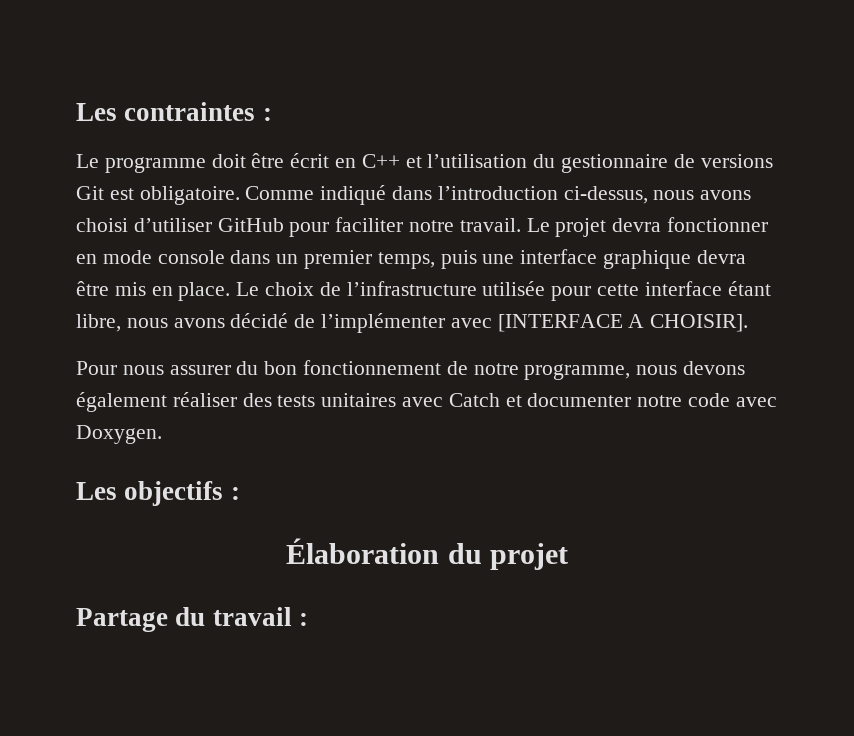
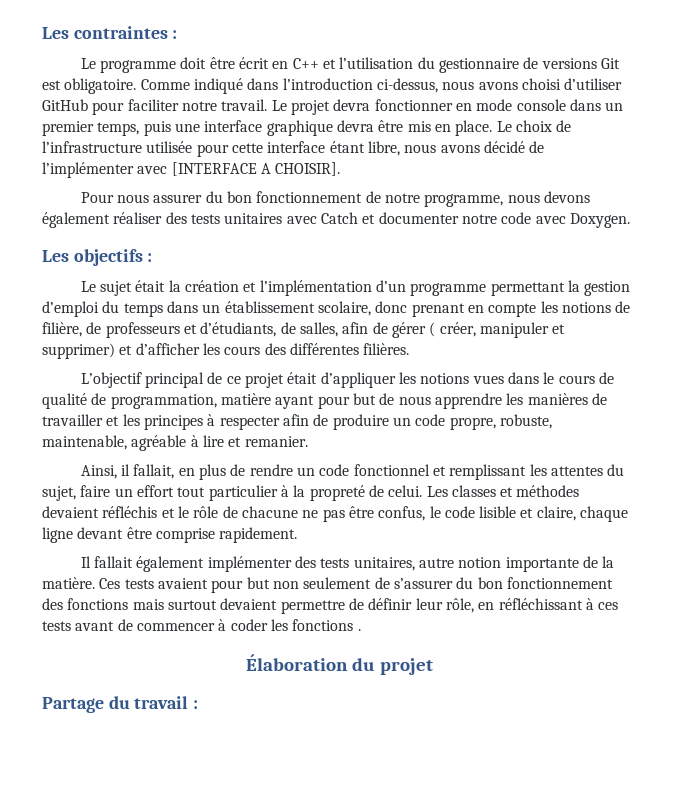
+ Le sujet était la création et l’implémentation d’un programme permettant la gestion d’emploi du temps dans un établissement scolaire, donc prenant en compte les notions de filière, de professeurs et d’étudiants, de salles, afin de gérer ( créer, manipuler et supprimer) et d’afficher les cours des différentes filières.
+ L’objectif principal de ce projet était d’appliquer les notions vues dans le cours de qualité de programmation, matière ayant pour but de nous apprendre les manières de travailler et les principes à respecter afin de produire un code propre, robuste, maintenable, agréable à lire et remanier.
+ Ainsi, il fallait, en plus de rendre un code fonctionnel et remplissant les attentes du sujet, faire un effort tout particulier à la propreté de celui. Les classes et méthodes devaient réfléchis et le rôle de chacune ne pas être confus, le code lisible et claire, chaque ligne devant être comprise rapidement.
+ Il fallait également implémenter des tests unitaires, autre notion importante de la matière. Ces tests avaient pour but non seulement de s’assurer du bon fonctionnement des fonctions mais surtout devaient permettre de définir leur rôle, en réfléchissant à ces tests avant de commencer à coder les fonctions .

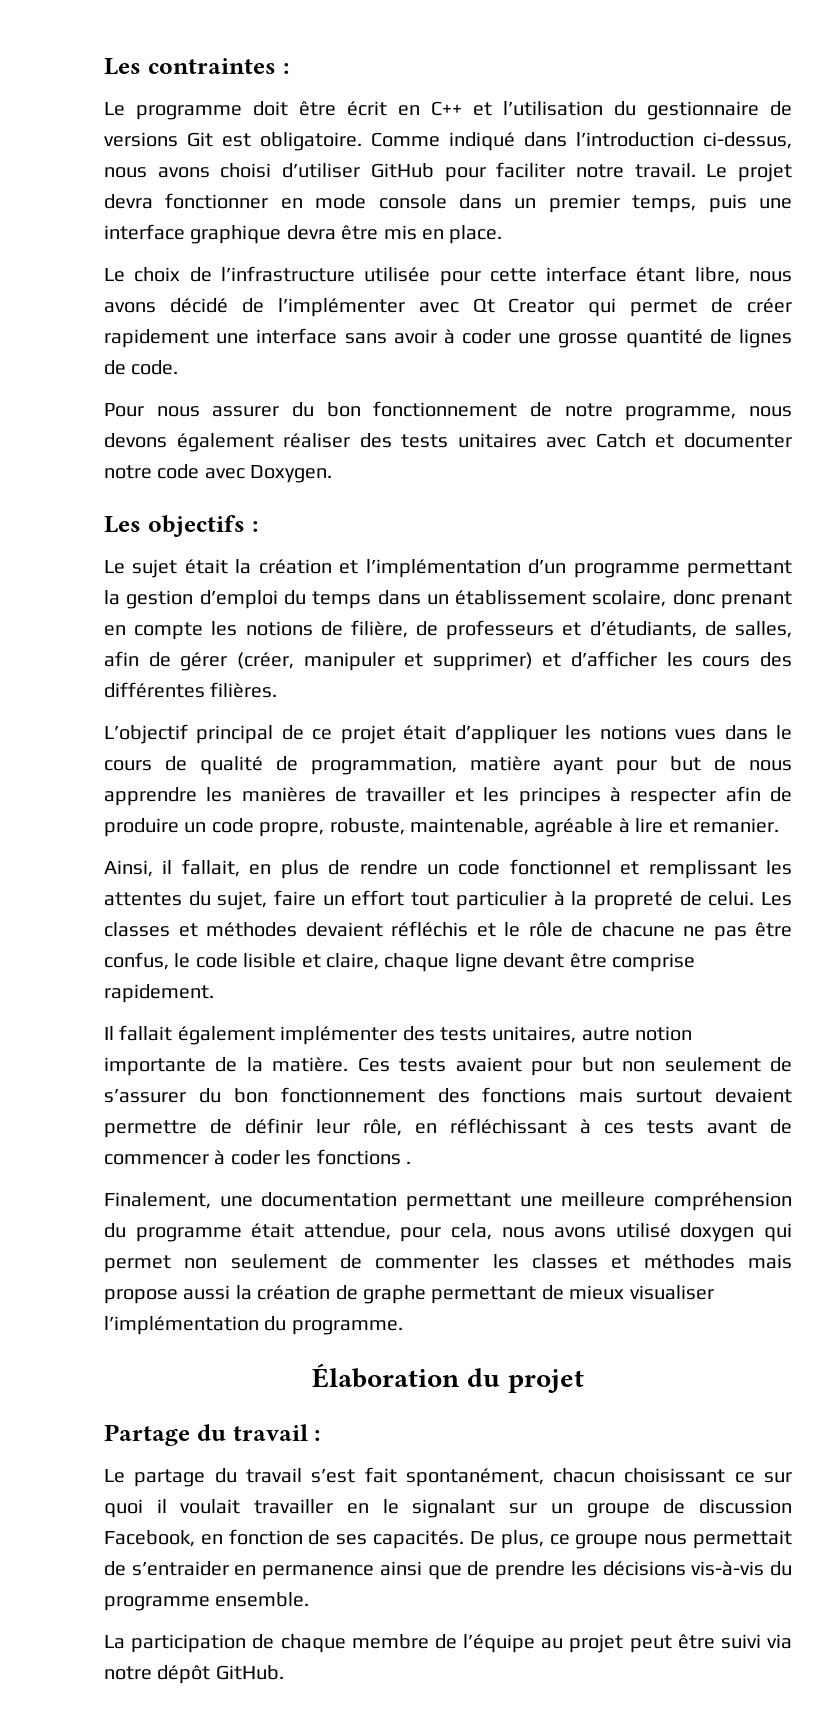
- Le projet devra fonctionner en mode console dans un premier temps, puis une interface graphique devra être mis en place. Le choix de l’infrastructure utilisée pour cette interface étant libre, nous avons décidé de l’implémenter avec [INTERFACE A CHOISIR].
+ Le projet devra fonctionner en mode console dans un premier temps, puis une interface graphique devra être mis en place.
+ Le choix de l’infrastructure utilisée pour cette interface étant libre, nous avons décidé de l’implémenter avec Qt Creator qui permet de créer rapidement une interface sans avoir à coder une grosse quantité de lignes de code.
- Le sujet était la création et l’implémentation d’un programme permettant la gestion d’emploi du temps dans un établissement scolaire, donc prenant en compte les notions de filière, de professeurs et d’étudiants, de salles, afin de gérer ( créer, manipuler et supprimer) et d’afficher les cours des différentes filières.
+ Le sujet était la création et l’implémentation d’un programme permettant la gestion d’emploi du temps dans un établissement scolaire, donc prenant en compte les notions de filière, de professeurs et d’étudiants, de salles, afin de gérer (créer, manipuler et supprimer) et d’afficher les cours des différentes filières.
+ Finalement, une documentation permettant une meilleure compréhension du programme était attendue, pour cela, nous avons utilisé doxygen qui permet non seulement de commenter les classes et méthodes mais propose aussi la création de graphe permettant de mieux visualiser l’implémentation du programme.
+ Le partage du travail s’est fait spontanément, chacun choisissant ce sur quoi il voulait travailler en le signalant sur un groupe de discussion Facebook, en fonction de ses capacités. De plus, ce groupe nous permettait de s’entraider en permanence ainsi que de prendre les décisions vis-à-vis du programme ensemble.
+ La participation de chaque membre de l’équipe au projet peut être suivi via notre dépôt GitHub.

